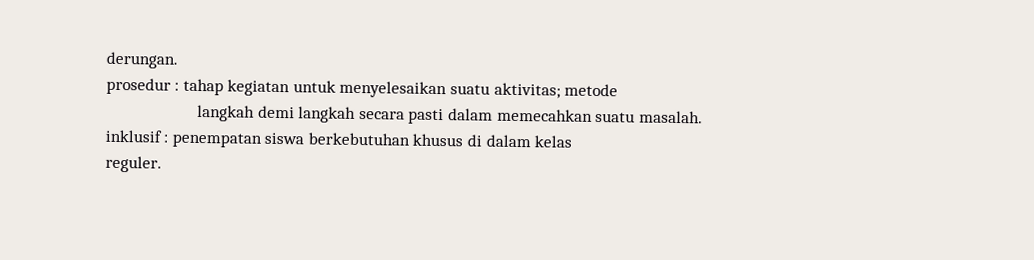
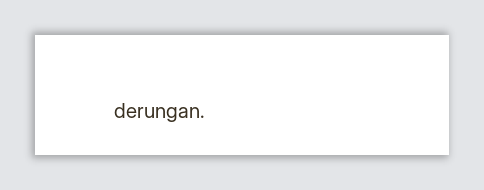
- prosedur : tahap kegiatan untuk menyelesaikan suatu aktivitas; metode
- langkah demi langkah secara pasti dalam memecahkan suatu masalah.
- inklusif : penempatan siswa berkebutuhan khusus di dalam kelas
- reguler.

